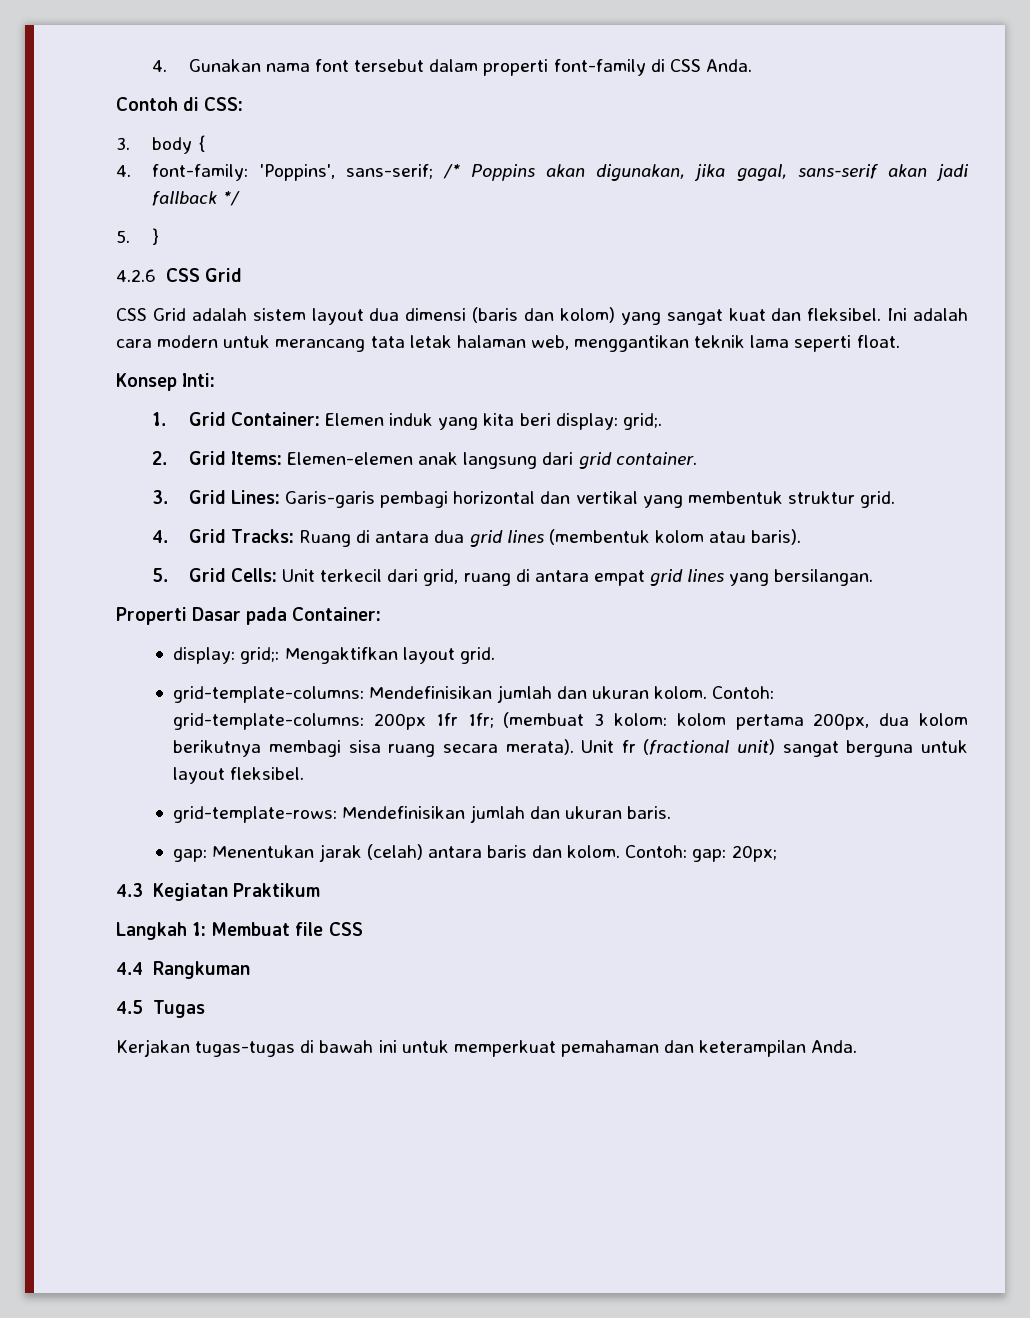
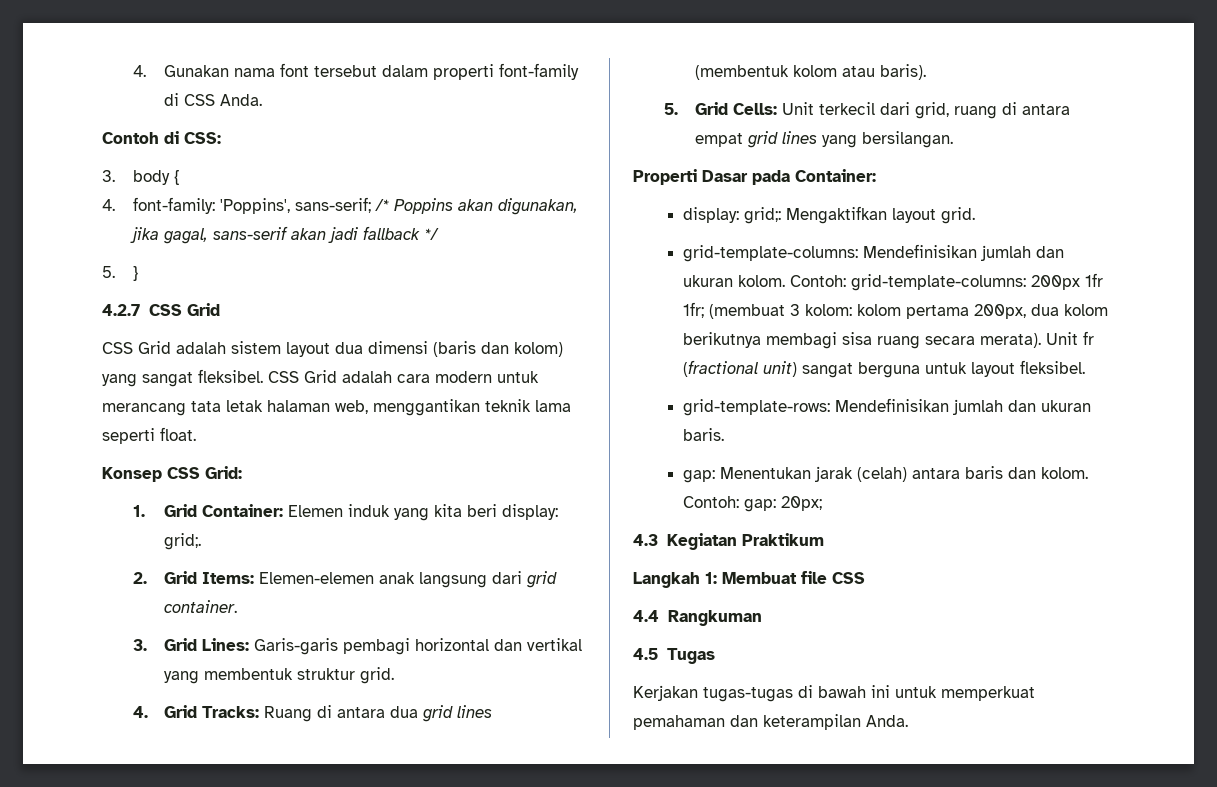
- 4.2.6 CSS Grid
+ 4.2.7 CSS Grid
- CSS Grid adalah sistem layout dua dimensi (baris dan kolom) yang sangat kuat dan fleksibel. Ini adalah cara modern untuk merancang tata letak halaman web, menggantikan teknik lama seperti float.
+ CSS Grid adalah sistem layout dua dimensi (baris dan kolom) yang sangat fleksibel. CSS Grid adalah cara modern untuk merancang tata letak halaman web, menggantikan teknik lama seperti float.
- Konsep Inti:
+ Konsep CSS Grid:

